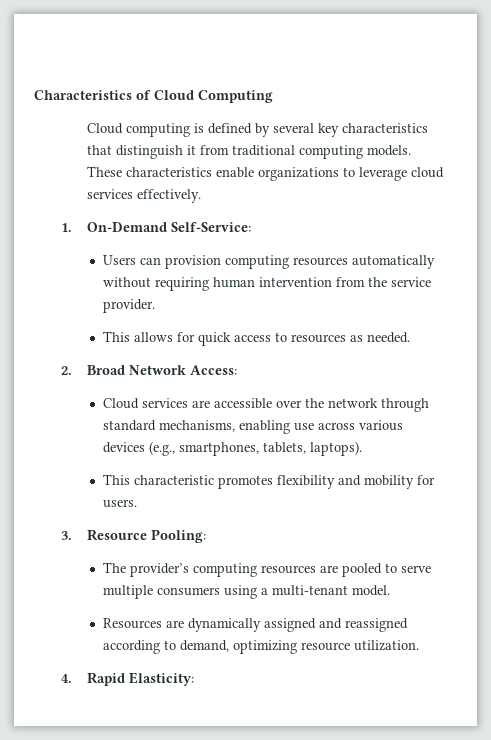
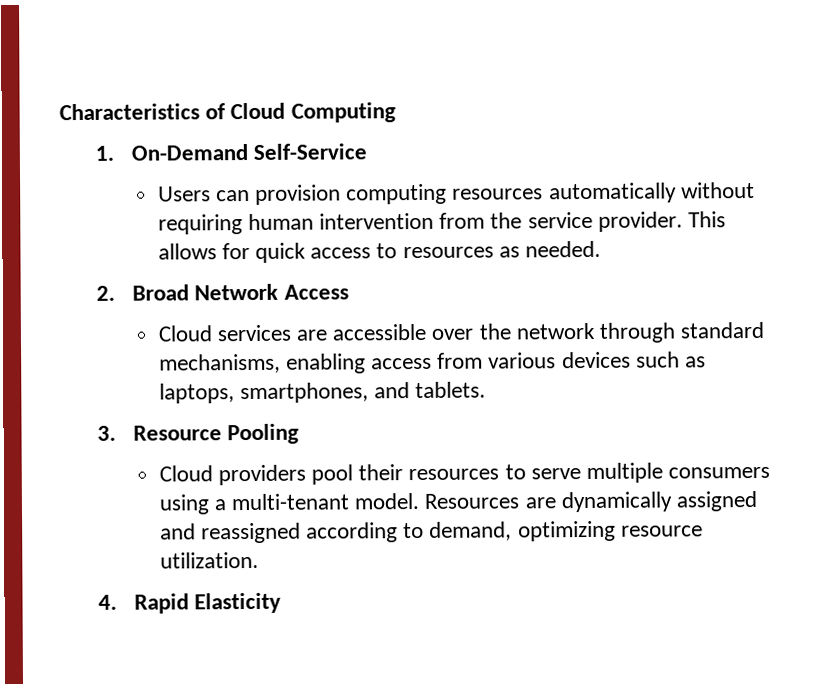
- Cloud computing is defined by several key characteristics that distinguish it from traditional computing models. These characteristics enable organizations to leverage cloud services effectively.
- 1. On-Demand Self-Service:
+ 1. On-Demand Self-Service
- Users can provision computing resources automatically without requiring human intervention from the service provider.
- This allows for quick access to resources as needed.
+ Users can provision computing resources automatically without requiring human intervention from the service provider. This allows for quick access to resources as needed.
- 2. Broad Network Access:
+ 2. Broad Network Access
- Cloud services are accessible over the network through standard mechanisms, enabling use across various devices (e.g., smartphones, tablets, laptops).
- This characteristic promotes flexibility and mobility for users.
- 3. Resource Pooling:
- The provider’s computing resources are pooled to serve multiple consumers using a multi-tenant model.
- Resources are dynamically assigned and reassigned according to demand, optimizing resource utilization.
+ Cloud services are accessible over the network through standard mechanisms, enabling access from various devices such as laptops, smartphones, and tablets.
+ 3. Resource Pooling
+ Cloud providers pool their resources to serve multiple consumers using a multi-tenant model. Resources are dynamically assigned and reassigned according to demand, optimizing resource utilization.
- 4. Rapid Elasticity:
+ 4. Rapid Elasticity

